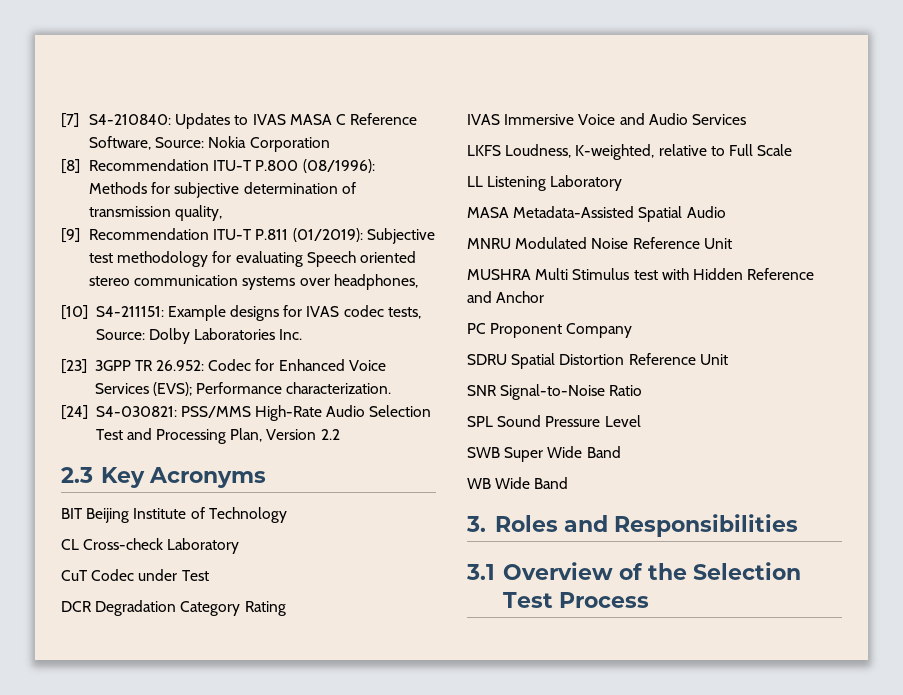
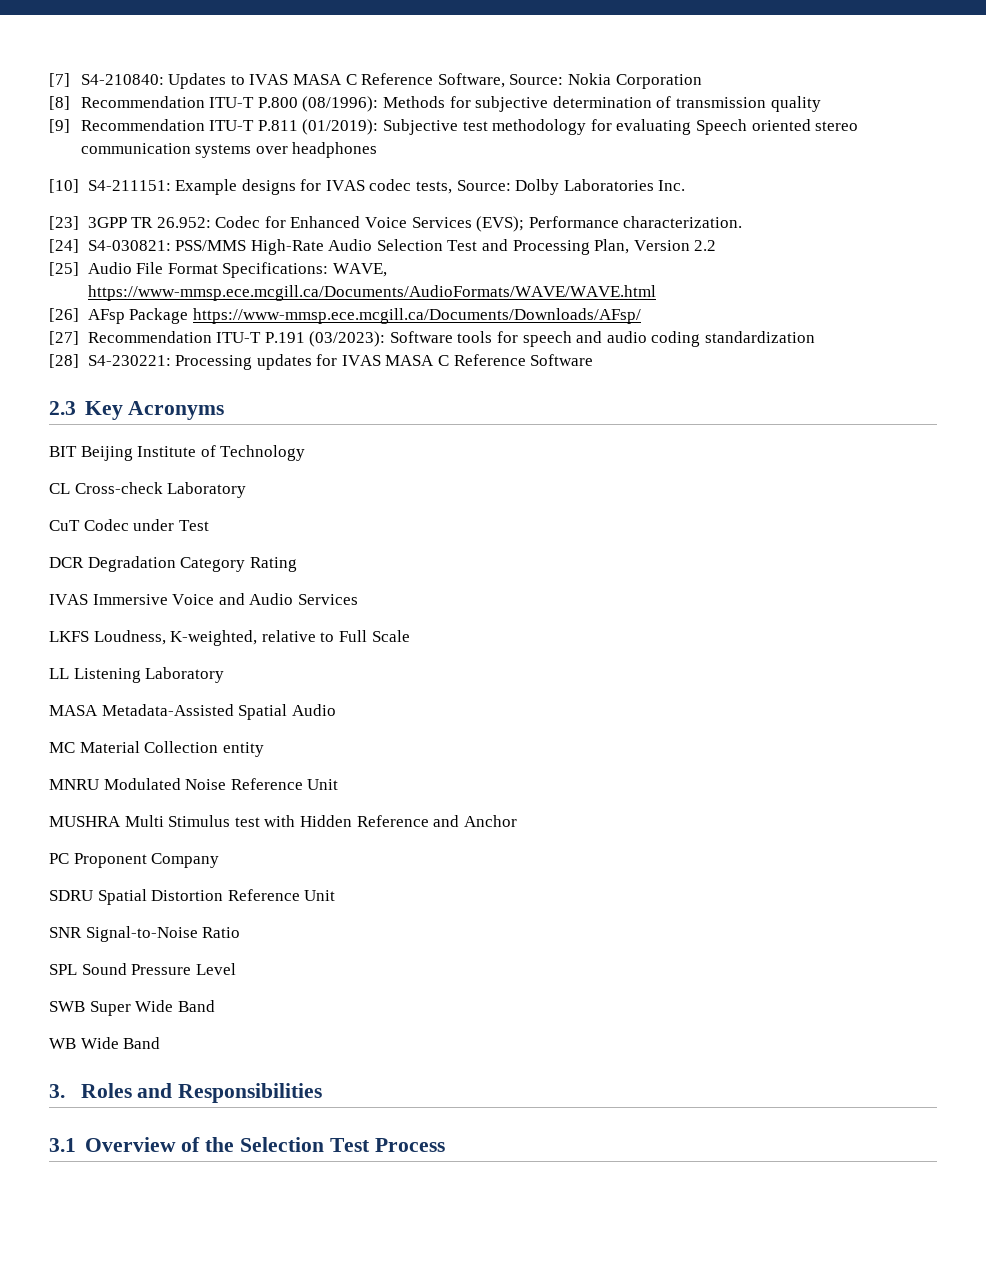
- [8] Recommendation ITU-T P.800 (08/1996): Methods for subjective determination of transmission quality,
+ [8] Recommendation ITU-T P.800 (08/1996): Methods for subjective determination of transmission quality
- [9] Recommendation ITU-T P.811 (01/2019): Subjective test methodology for evaluating Speech oriented stereo communication systems over headphones,
+ [9] Recommendation ITU-T P.811 (01/2019): Subjective test methodology for evaluating Speech oriented stereo communication systems over headphones
+ [25] Audio File Format Specifications: WAVE, https://www-mmsp.ece.mcgill.ca/Documents/AudioFormats/WAVE/WAVE.html
+ [26] AFsp Package https://www-mmsp.ece.mcgill.ca/Documents/Downloads/AFsp/
+ [27] Recommendation ITU-T P.191 (03/2023): Software tools for speech and audio coding standardization
+ [28] S4-230221: Processing updates for IVAS MASA C Reference Software
+ MC Material Collection entity

